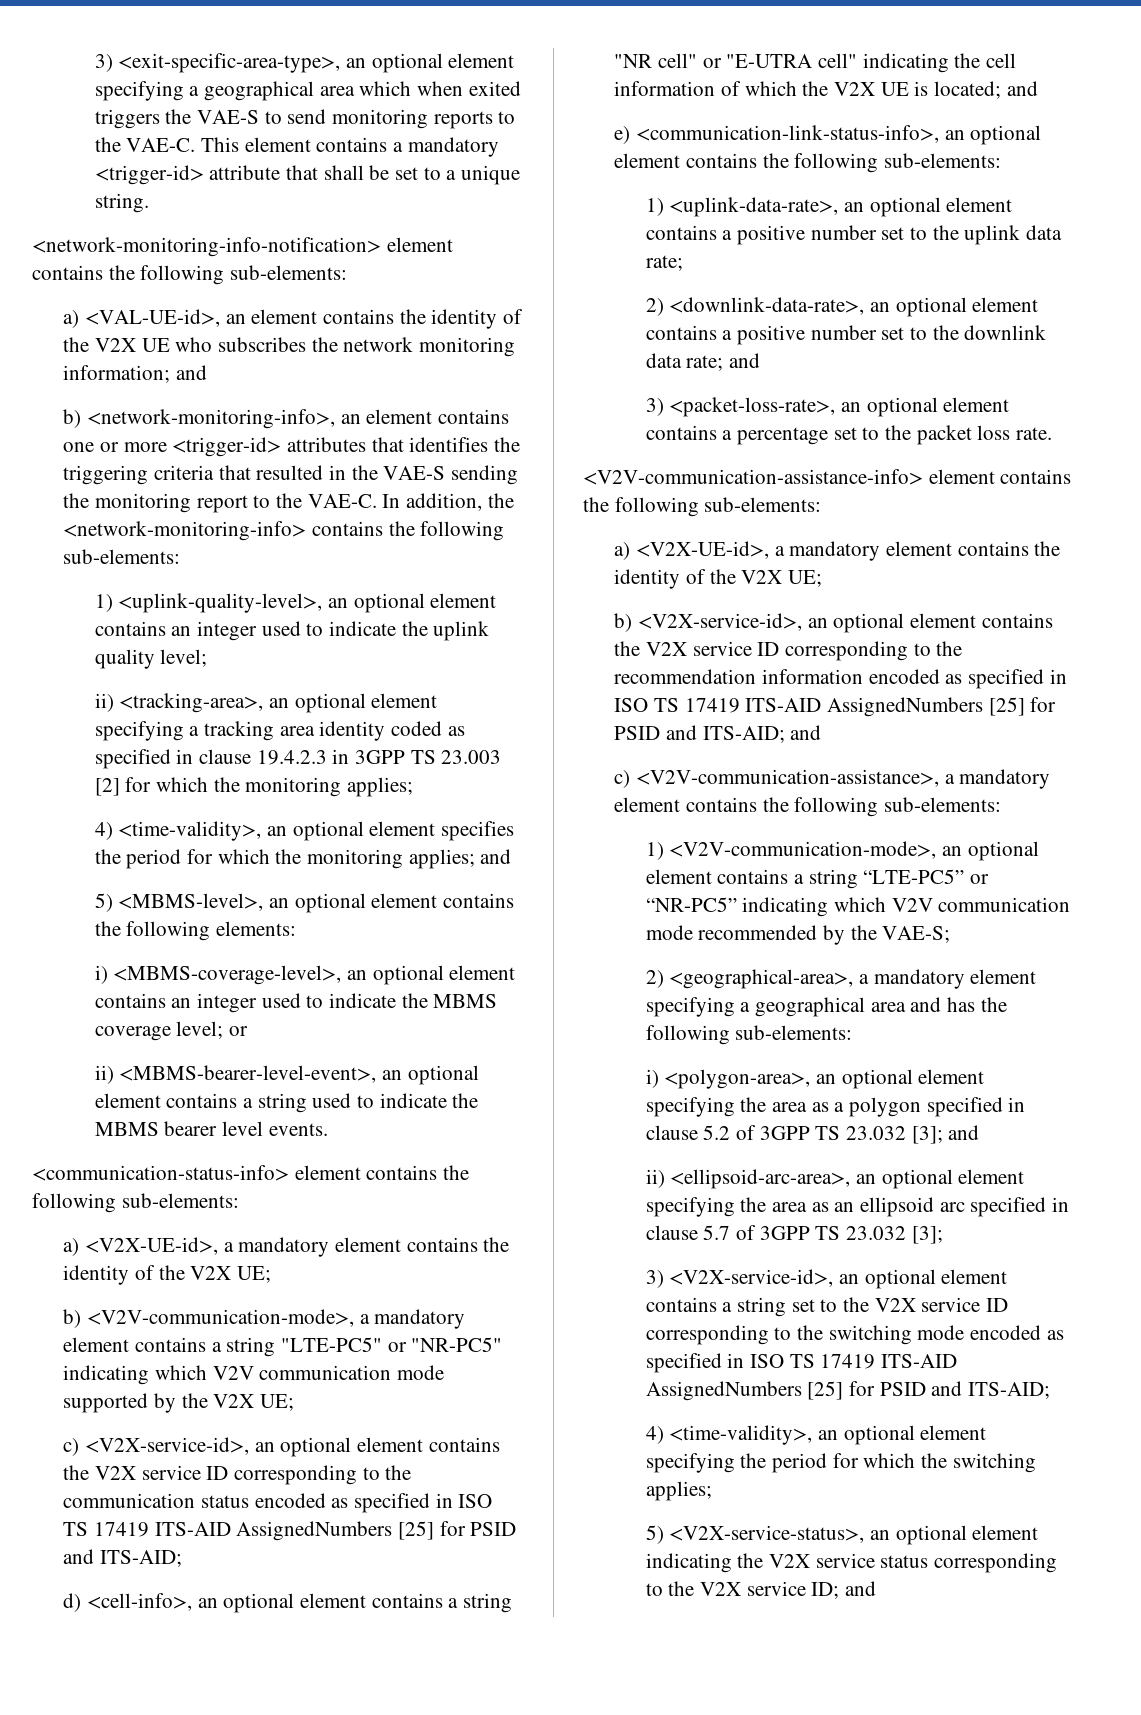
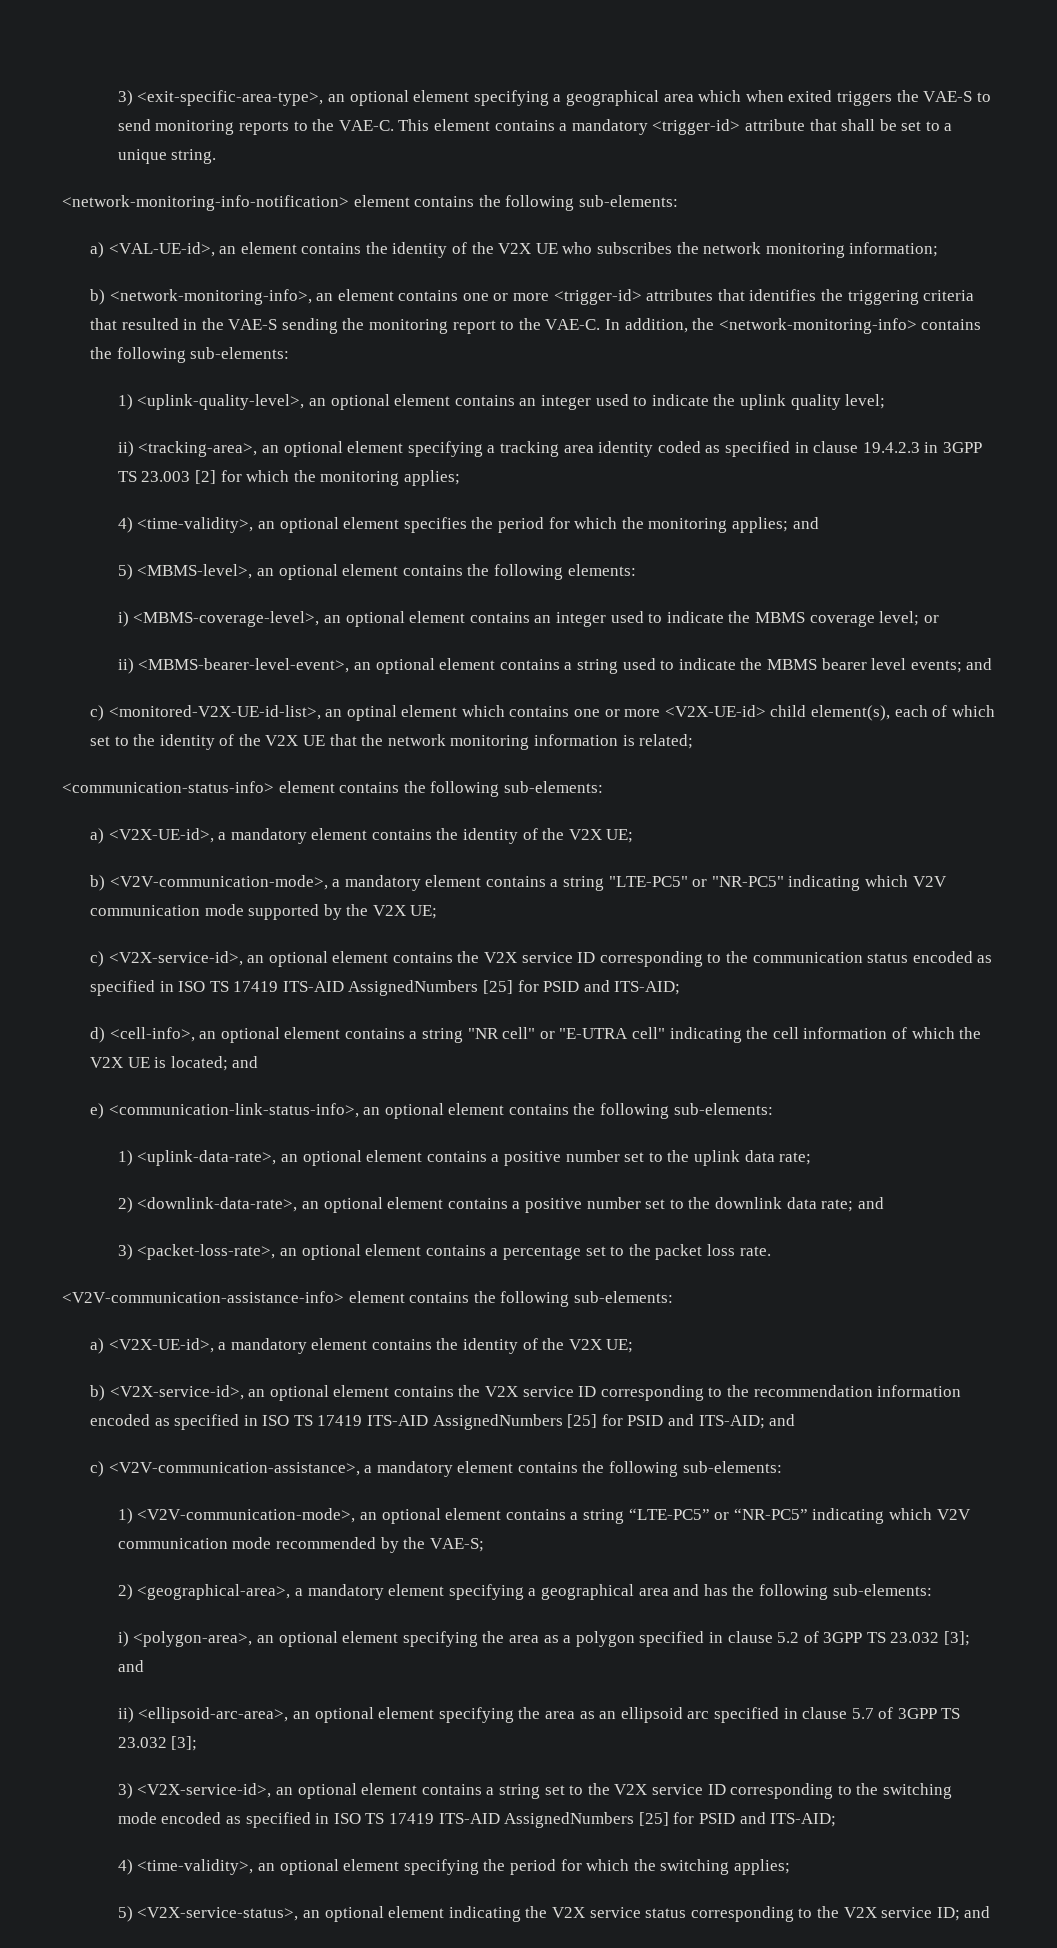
- a) <VAL-UE-id>, an element contains the identity of the V2X UE who subscribes the network monitoring information; and
+ a) <VAL-UE-id>, an element contains the identity of the V2X UE who subscribes the network monitoring information;
- ii) <MBMS-bearer-level-event>, an optional element contains a string used to indicate the MBMS bearer level events.
+ ii) <MBMS-bearer-level-event>, an optional element contains a string used to indicate the MBMS bearer level events; and
+ c) <monitored-V2X-UE-id-list>, an optinal element which contains one or more <V2X-UE-id> child element(s), each of which set to the identity of the V2X UE that the network monitoring information is related;

